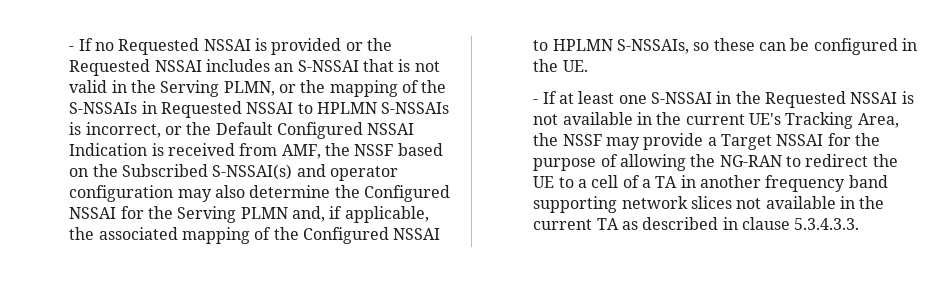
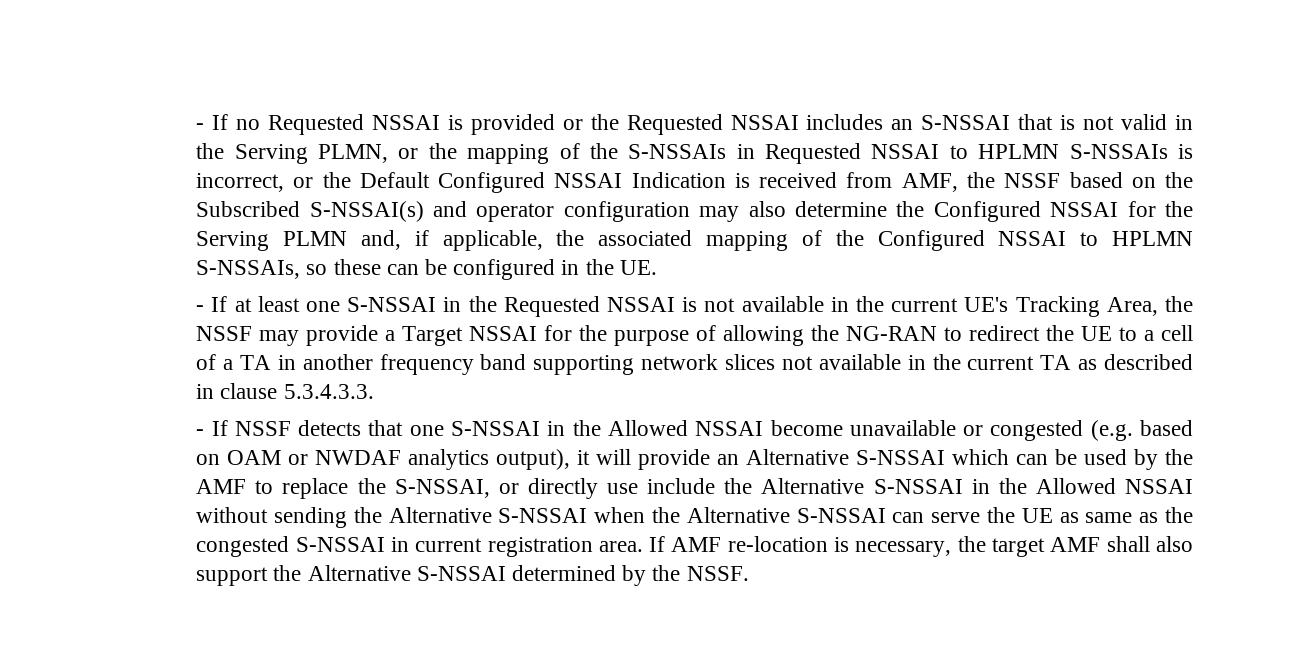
+ - If NSSF detects that one S-NSSAI in the Allowed NSSAI become unavailable or congested (e.g. based on OAM or NWDAF analytics output), it will provide an Alternative S-NSSAI which can be used by the AMF to replace the S-NSSAI, or directly use include the Alternative S-NSSAI in the Allowed NSSAI without sending the Alternative S-NSSAI when the Alternative S-NSSAI can serve the UE as same as the congested S-NSSAI in current registration area. If AMF re-location is necessary, the target AMF shall also support the Alternative S-NSSAI determined by the NSSF.

